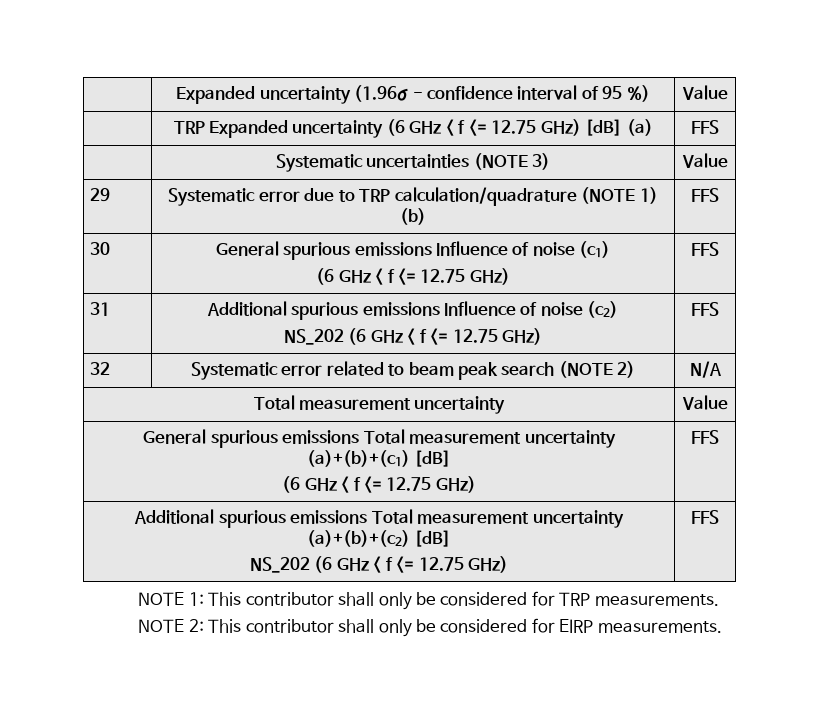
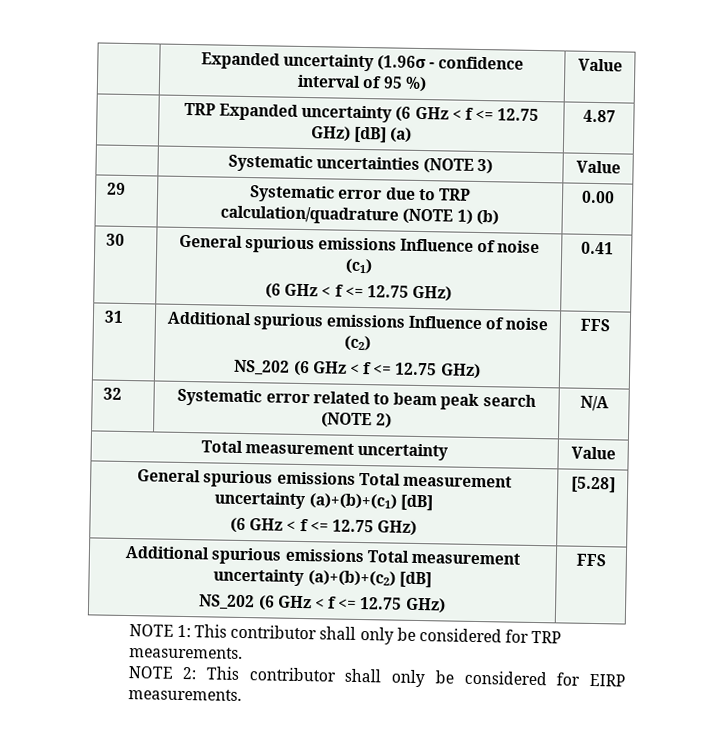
- | TRP Expanded uncertainty (6 GHz < f <= 12.75 GHz) [dB] (a) | FFS
+ | TRP Expanded uncertainty (6 GHz < f <= 12.75 GHz) [dB] (a) | 4.87
- 29 | Systematic error due to TRP calculation/quadrature (NOTE 1) (b) | FFS
+ 29 | Systematic error due to TRP calculation/quadrature (NOTE 1) (b) | 0.00
  30 | General spurious emissions Influence of noise (c1)
- (6 GHz < f <= 12.75 GHz) | FFS
+ (6 GHz < f <= 12.75 GHz) | 0.41
  General spurious emissions Total measurement uncertainty (a)+(b)+(c1) [dB]
- (6 GHz < f <= 12.75 GHz) | FFS
+ (6 GHz < f <= 12.75 GHz) | [5.28]

